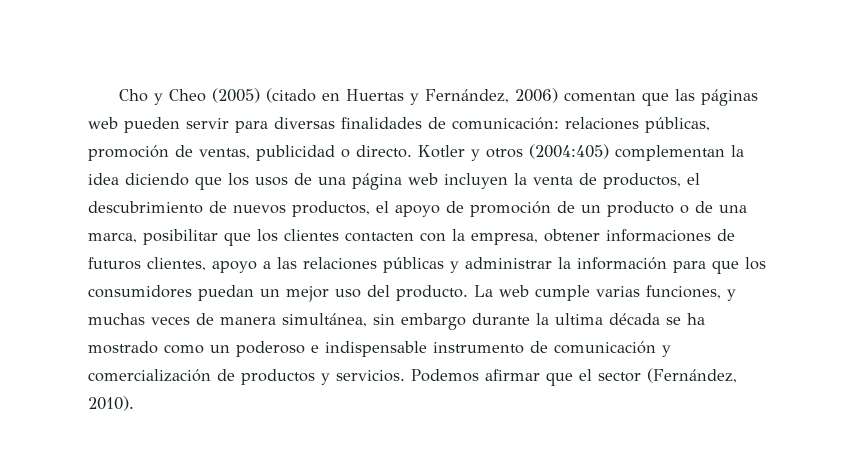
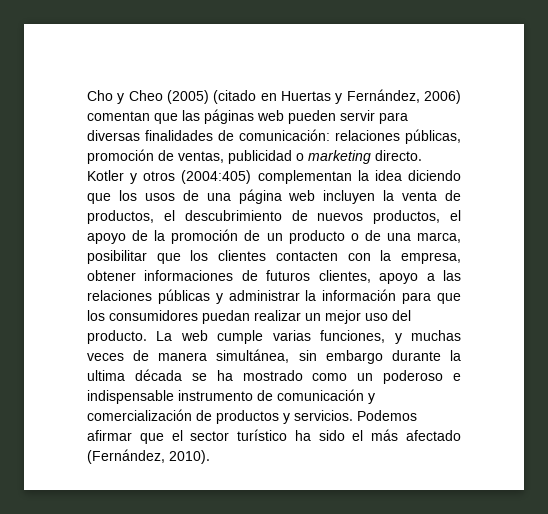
- Cho y Cheo (2005) (citado en Huertas y Fernández, 2006) comentan que las páginas web pueden servir para diversas finalidades de comunicación: relaciones públicas, promoción de ventas, publicidad o directo.
+ Cho y Cheo (2005) (citado en Huertas y Fernández, 2006) comentan que las páginas web pueden servir para diversas finalidades de comunicación: relaciones públicas, promoción de ventas, publicidad o marketing directo.
- Kotler y otros (2004:405) complementan la idea diciendo que los usos de una página web incluyen la venta de productos, el descubrimiento de nuevos productos, el apoyo de promoción de un producto o de una marca, posibilitar que los clientes contacten con la empresa, obtener informaciones de futuros clientes, apoyo a las relaciones públicas y administrar la información para que los consumidores puedan un mejor uso del producto.
+ Kotler y otros (2004:405) complementan la idea diciendo que los usos de una página web incluyen la venta de productos, el descubrimiento de nuevos productos, el apoyo de la promoción de un producto o de una marca, posibilitar que los clientes contacten con la empresa, obtener informaciones de futuros clientes, apoyo a las relaciones públicas y administrar la información para que los consumidores puedan realizar un mejor uso del producto.
- Podemos afirmar que el sector (Fernández, 2010).
+ Podemos afirmar que el sector turístico ha sido el más afectado (Fernández, 2010).

